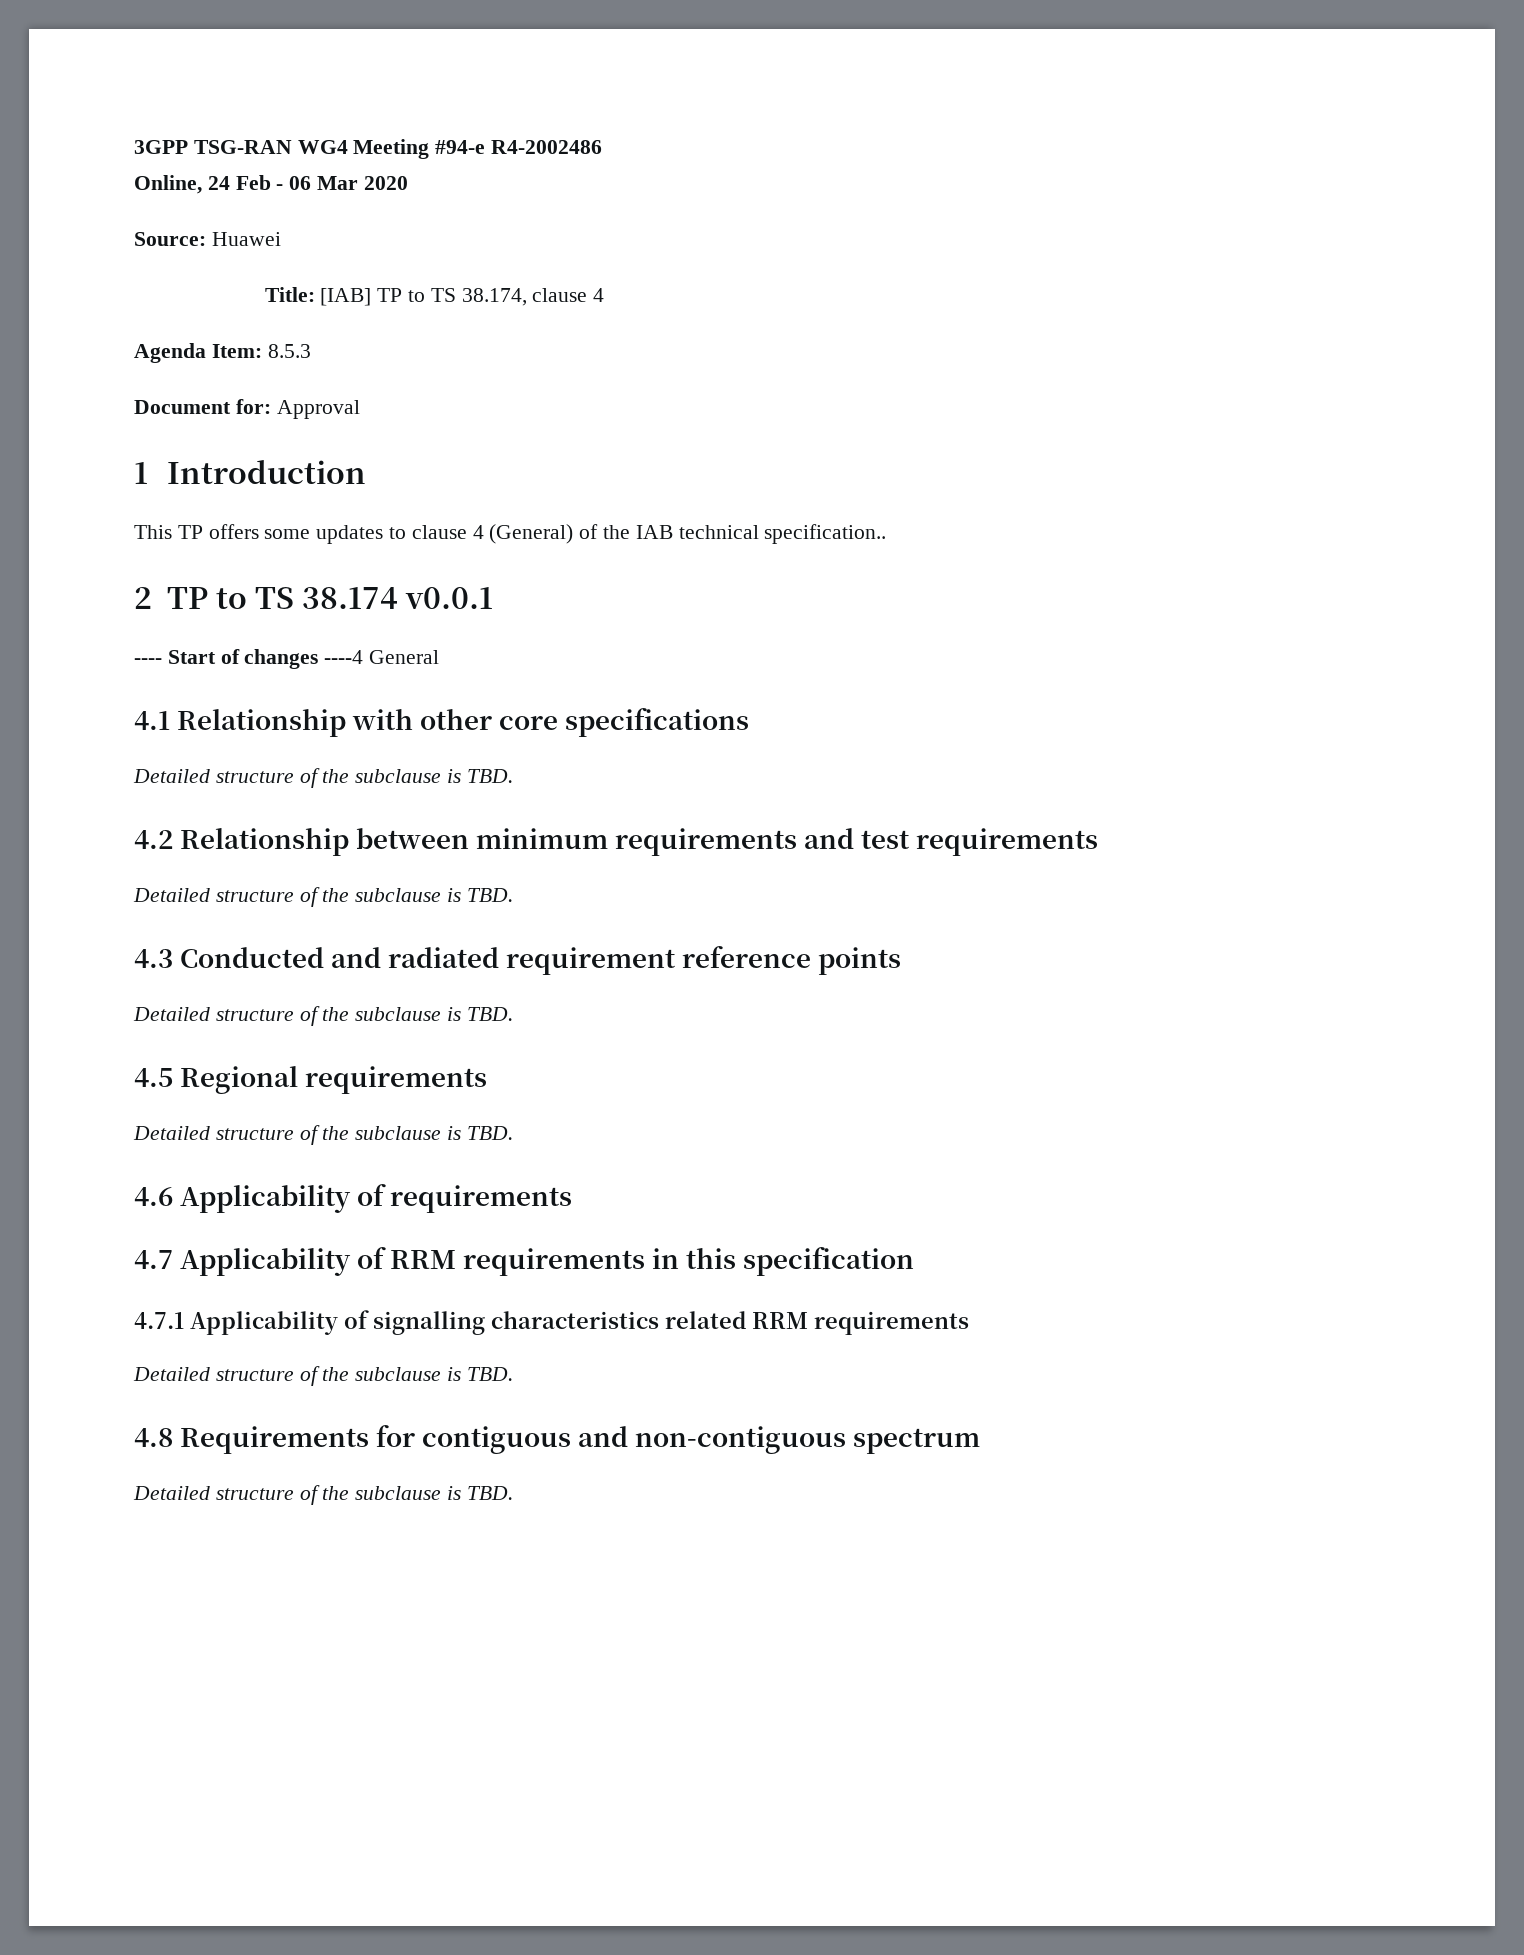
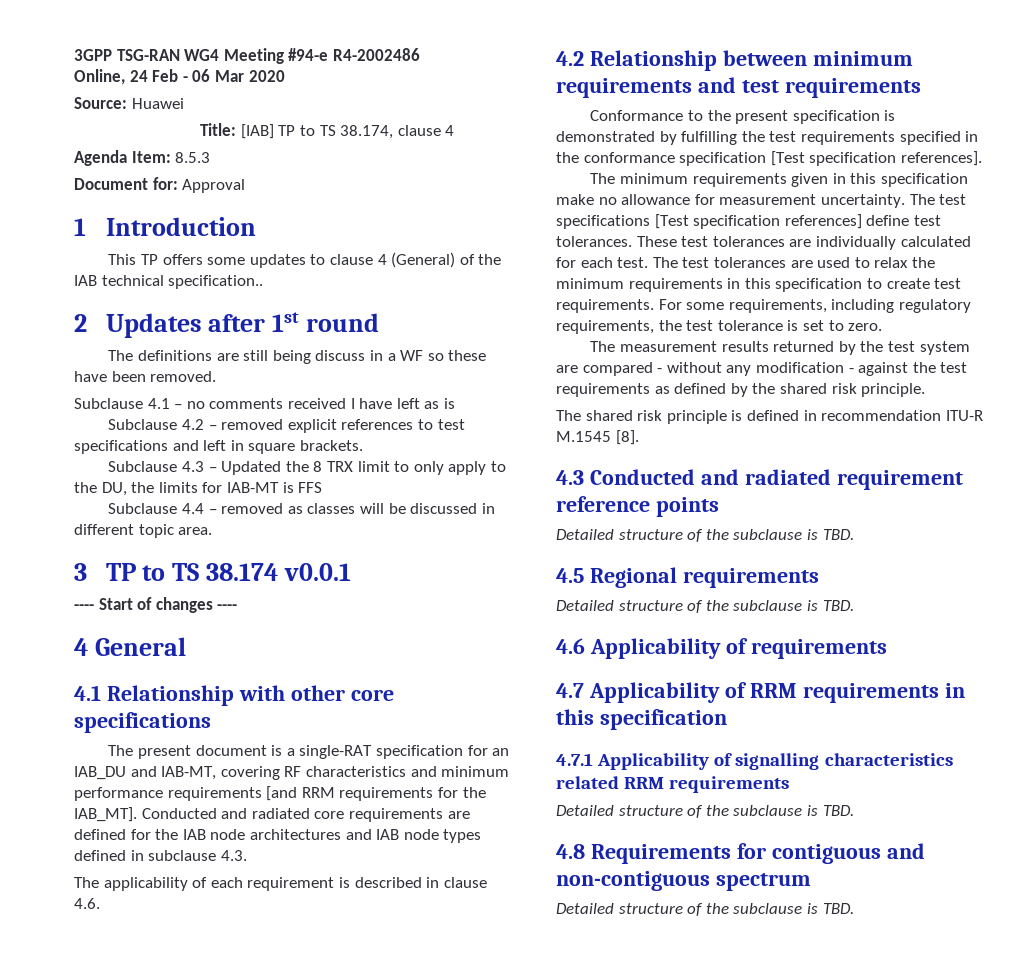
- 2 TP to TS 38.174 v0.0.1
+ 2 Updates after 1st round
+ The definitions are still being discuss in a WF so these have been removed.
+ Subclause 4.1 – no comments received I have left as is
+ Subclause 4.2 – removed explicit references to test specifications and left in square brackets.
+ Subclause 4.3 – Updated the 8 TRX limit to only apply to the DU, the limits for IAB-MT is FFS
+ Subclause 4.4 – removed as classes will be discussed in different topic area.
+ 3 TP to TS 38.174 v0.0.1
- ---- Start of changes ----4 General
+ ---- Start of changes ----
+ 4 General
  4.1 Relationship with other core specifications
- Detailed structure of the subclause is TBD.
+ The present document is a single-RAT specification for an IAB_DU and IAB-MT, covering RF characteristics and minimum performance requirements [and RRM requirements for the IAB_MT]. Conducted and radiated core requirements are defined for the IAB node architectures and IAB node types defined in subclause 4.3.
+ The applicability of each requirement is described in clause 4.6.
  4.2 Relationship between minimum requirements and test requirements
- Detailed structure of the subclause is TBD.
+ Conformance to the present specification is demonstrated by fulfilling the test requirements specified in the conformance specification [Test specification references].
+ The minimum requirements given in this specification make no allowance for measurement uncertainty. The test specifications [Test specification references] define test tolerances. These test tolerances are individually calculated for each test. The test tolerances are used to relax the minimum requirements in this specification to create test requirements. For some requirements, including regulatory requirements, the test tolerance is set to zero.
+ The measurement results returned by the test system are compared - without any modification - against the test requirements as defined by the shared risk principle.
+ The shared risk principle is defined in recommendation ITU-R M.1545 [8].

